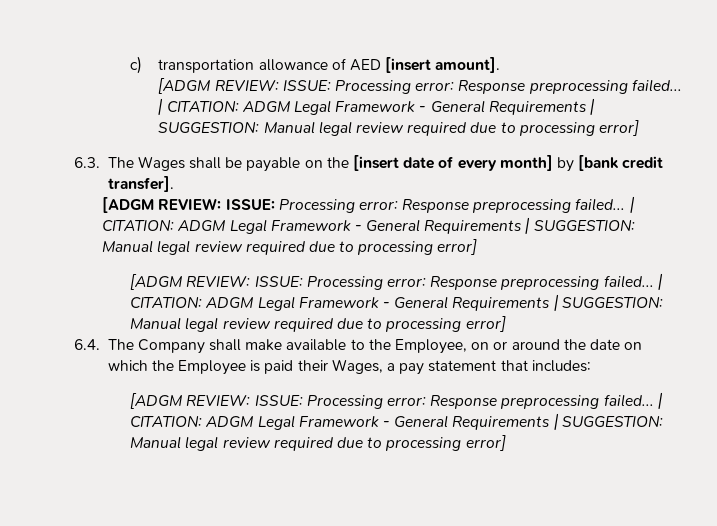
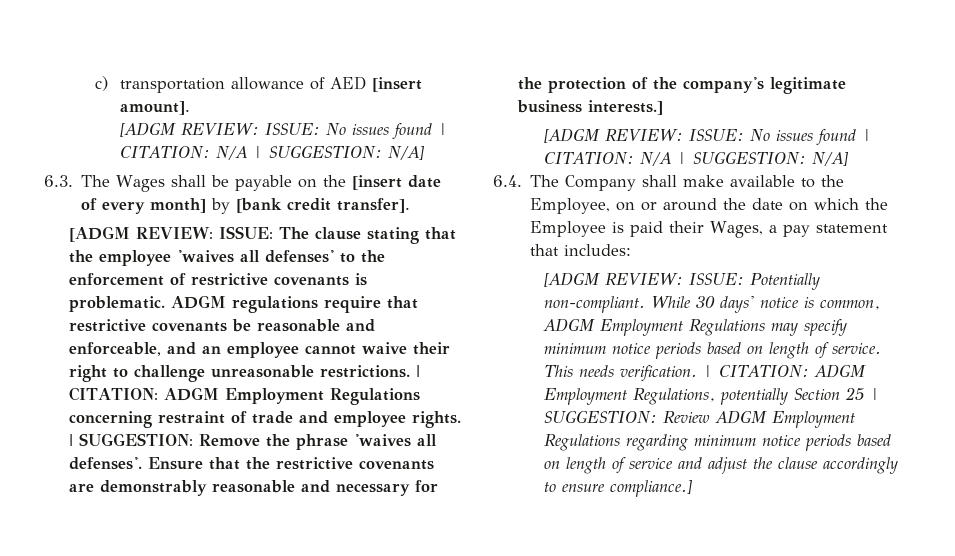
  c) transportation allowance of AED [insert amount].
- [ADGM REVIEW: ISSUE: Processing error: Response preprocessing failed... | CITATION: ADGM Legal Framework - General Requirements | SUGGESTION: Manual legal review required due to processing error]
+ [ADGM REVIEW: ISSUE: No issues found | CITATION: N/A | SUGGESTION: N/A]
  6.3. The Wages shall be payable on the [insert date of every month] by [bank credit transfer].
- [ADGM REVIEW: ISSUE: Processing error: Response preprocessing failed... | CITATION: ADGM Legal Framework - General Requirements | SUGGESTION: Manual legal review required due to processing error]
- [ADGM REVIEW: ISSUE: Processing error: Response preprocessing failed... | CITATION: ADGM Legal Framework - General Requirements | SUGGESTION: Manual legal review required due to processing error]
+ [ADGM REVIEW: ISSUE: The clause stating that the employee 'waives all defenses' to the enforcement of restrictive covenants is problematic. ADGM regulations require that restrictive covenants be reasonable and enforceable, and an employee cannot waive their right to challenge unreasonable restrictions. | CITATION: ADGM Employment Regulations concerning restraint of trade and employee rights. | SUGGESTION: Remove the phrase 'waives all defenses'. Ensure that the restrictive covenants are demonstrably reasonable and necessary for the protection of the company's legitimate business interests.]
+ [ADGM REVIEW: ISSUE: No issues found | CITATION: N/A | SUGGESTION: N/A]
  6.4. The Company shall make available to the Employee, on or around the date on which the Employee is paid their Wages, a pay statement that includes:
- [ADGM REVIEW: ISSUE: Processing error: Response preprocessing failed... | CITATION: ADGM Legal Framework - General Requirements | SUGGESTION: Manual legal review required due to processing error]
+ [ADGM REVIEW: ISSUE: Potentially non-compliant. While 30 days' notice is common, ADGM Employment Regulations may specify minimum notice periods based on length of service. This needs verification. | CITATION: ADGM Employment Regulations, potentially Section 25 | SUGGESTION: Review ADGM Employment Regulations regarding minimum notice periods based on length of service and adjust the clause accordingly to ensure compliance.]

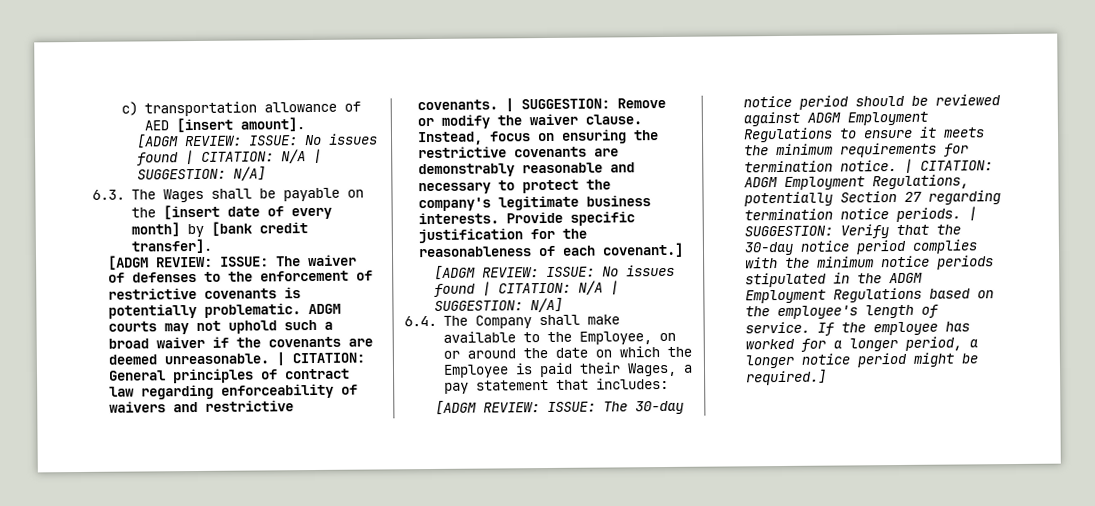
- [ADGM REVIEW: ISSUE: The clause stating that the employee 'waives all defenses' to the enforcement of restrictive covenants is problematic.
+ [ADGM REVIEW: ISSUE: The waiver of defenses to the enforcement of restrictive covenants is potentially problematic.
- ADGM regulations require that restrictive covenants be reasonable and enforceable, and an employee cannot waive their right to challenge unreasonable restrictions. | CITATION: ADGM Employment Regulations concerning restraint of trade and employee rights. | SUGGESTION: Remove the phrase 'waives all defenses'. Ensure that the restrictive covenants are demonstrably reasonable and necessary for the protection of the company's legitimate business interests.]
+ ADGM courts may not uphold such a broad waiver if the covenants are deemed unreasonable. | CITATION: General principles of contract law regarding enforceability of waivers and restrictive covenants. | SUGGESTION: Remove or modify the waiver clause. Instead, focus on ensuring the restrictive covenants are demonstrably reasonable and necessary to protect the company's legitimate business interests. Provide specific justification for the reasonableness of each covenant.]
- [ADGM REVIEW: ISSUE: Potentially non-compliant. While 30 days' notice is common, ADGM Employment Regulations may specify minimum notice periods based on length of service. This needs verification.
+ [ADGM REVIEW: ISSUE: The 30-day notice period should be reviewed against ADGM Employment Regulations to ensure it meets the minimum requirements for termination notice.
- | CITATION: ADGM Employment Regulations, potentially Section 25 | SUGGESTION: Review ADGM Employment Regulations regarding minimum notice periods based on length of service and adjust the clause accordingly to ensure compliance.]
+ | CITATION: ADGM Employment Regulations, potentially Section 27 regarding termination notice periods. | SUGGESTION: Verify that the 30-day notice period complies with the minimum notice periods stipulated in the ADGM Employment Regulations based on the employee's length of service. If the employee has worked for a longer period, a longer notice period might be required.]

